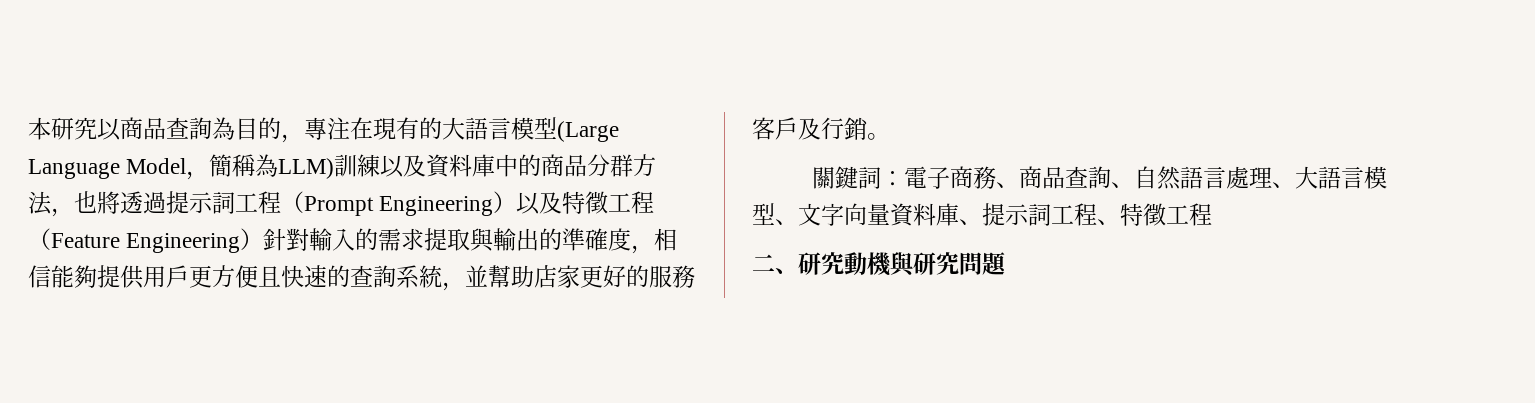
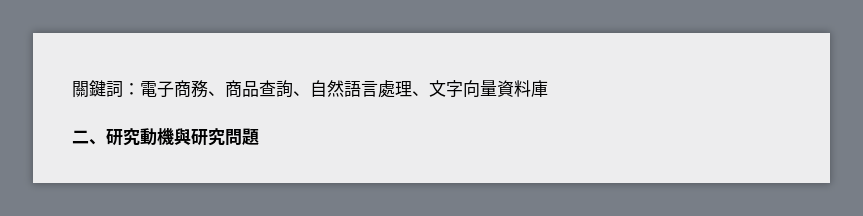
- 本研究以商品查詢為目的，專注在現有的大語言模型(Large Language Model，簡稱為LLM)訓練以及資料庫中的商品分群方法，也將透過提示詞工程（Prompt Engineering）以及特徵工程（Feature Engineering）針對輸入的需求提取與輸出的準確度，相信能夠提供用戶更方便且快速的查詢系統，並幫助店家更好的服務客戶及行銷。
- 關鍵詞：電子商務、商品查詢、自然語言處理、大語言模型、文字向量資料庫、提示詞工程、特徵工程
+ 關鍵詞：電子商務、商品查詢、自然語言處理、文字向量資料庫

